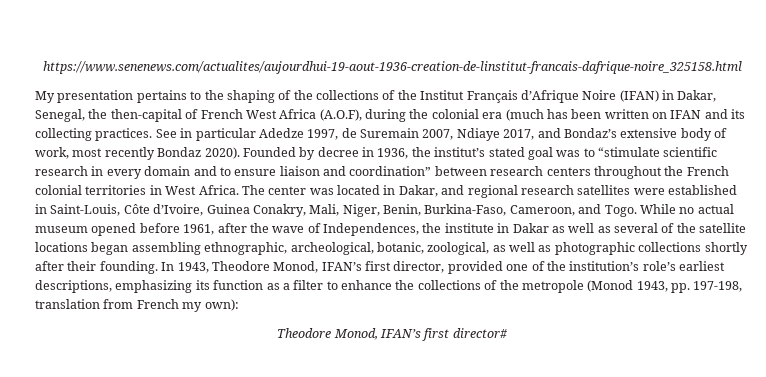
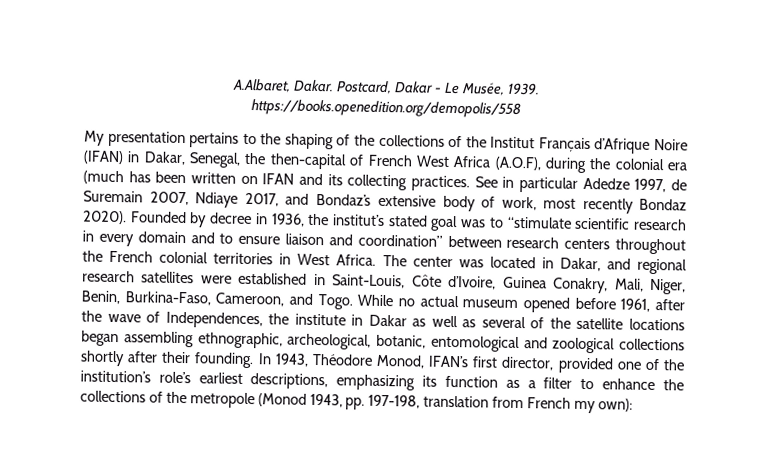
- https://www.senenews.com/actualites/aujourdhui-19-aout-1936-creation-de-linstitut-francais-dafrique-noire_325158.html
+ A.Albaret, Dakar. Postcard, Dakar - Le Musée, 1939.
+ https://books.openedition.org/demopolis/558
- While no actual museum opened before 1961, after the wave of Independences, the institute in Dakar as well as several of the satellite locations began assembling ethnographic, archeological, botanic, zoological, as well as photographic collections shortly after their founding.
+ While no actual museum opened before 1961, after the wave of Independences, the institute in Dakar as well as several of the satellite locations began assembling ethnographic, archeological, botanic, entomological and zoological collections shortly after their founding.
- In 1943, Theodore Monod, IFAN’s first director, provided one of the institution’s role’s earliest descriptions, emphasizing its function as a filter to enhance the collections of the metropole (Monod 1943, pp. 197-198, translation from French my own):
+ In 1943, Théodore Monod, IFAN’s first director, provided one of the institution’s role’s earliest descriptions, emphasizing its function as a filter to enhance the collections of the metropole (Monod 1943, pp. 197-198, translation from French my own):
- Theodore Monod, IFAN’s first director#

